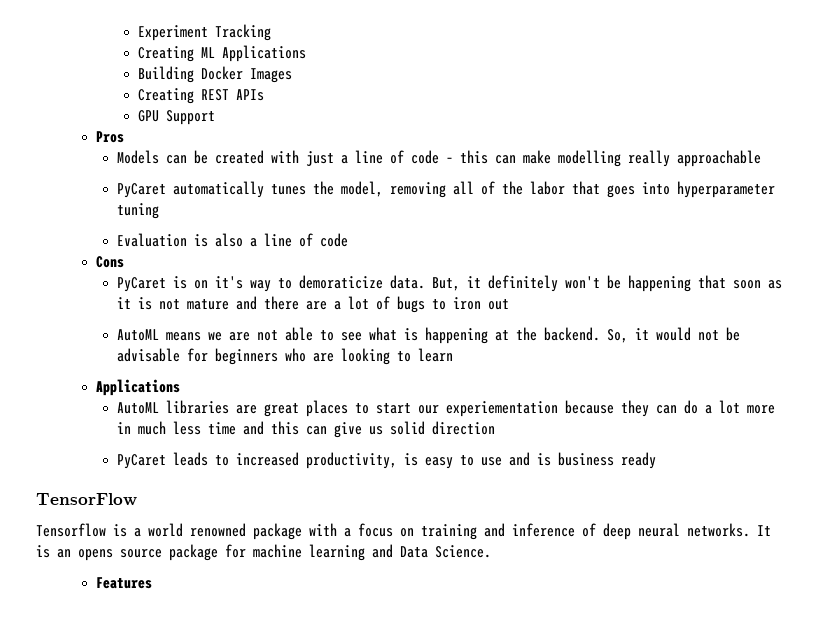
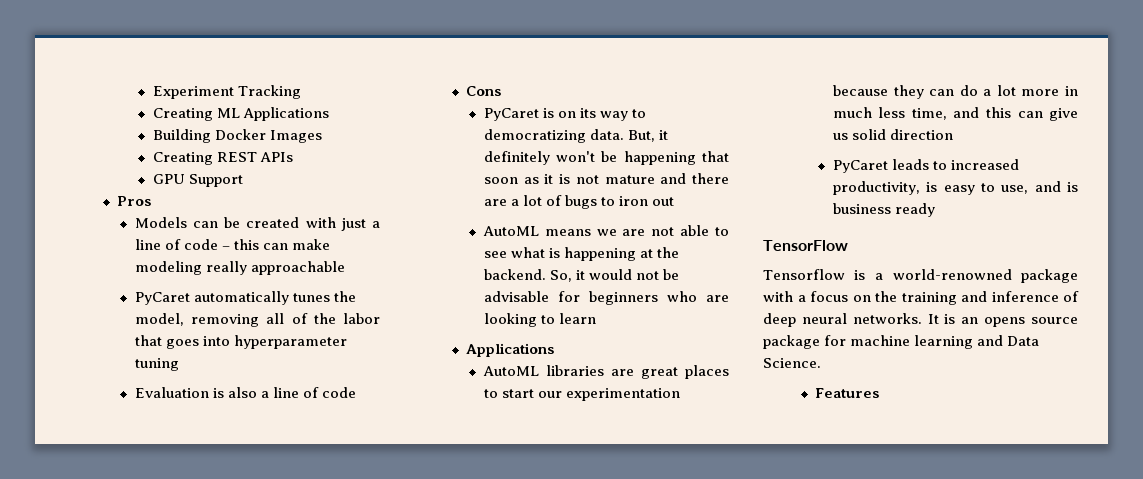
- Models can be created with just a line of code – this can make modelling really approachable
+ Models can be created with just a line of code – this can make modeling really approachable
- PyCaret is on it's way to demoraticize data.
+ PyCaret is on its way to democratizing data.
- AutoML libraries are great places to start our experiementation because they can do a lot more in much less time and this can give us solid direction
+ AutoML libraries are great places to start our experimentation because they can do a lot more in much less time, and this can give us solid direction
- PyCaret leads to increased productivity, is easy to use and is business ready
+ PyCaret leads to increased productivity, is easy to use, and is business ready
- Tensorflow is a world renowned package with a focus on training and inference of deep neural networks.
+ Tensorflow is a world-renowned package with a focus on the training and inference of deep neural networks.

